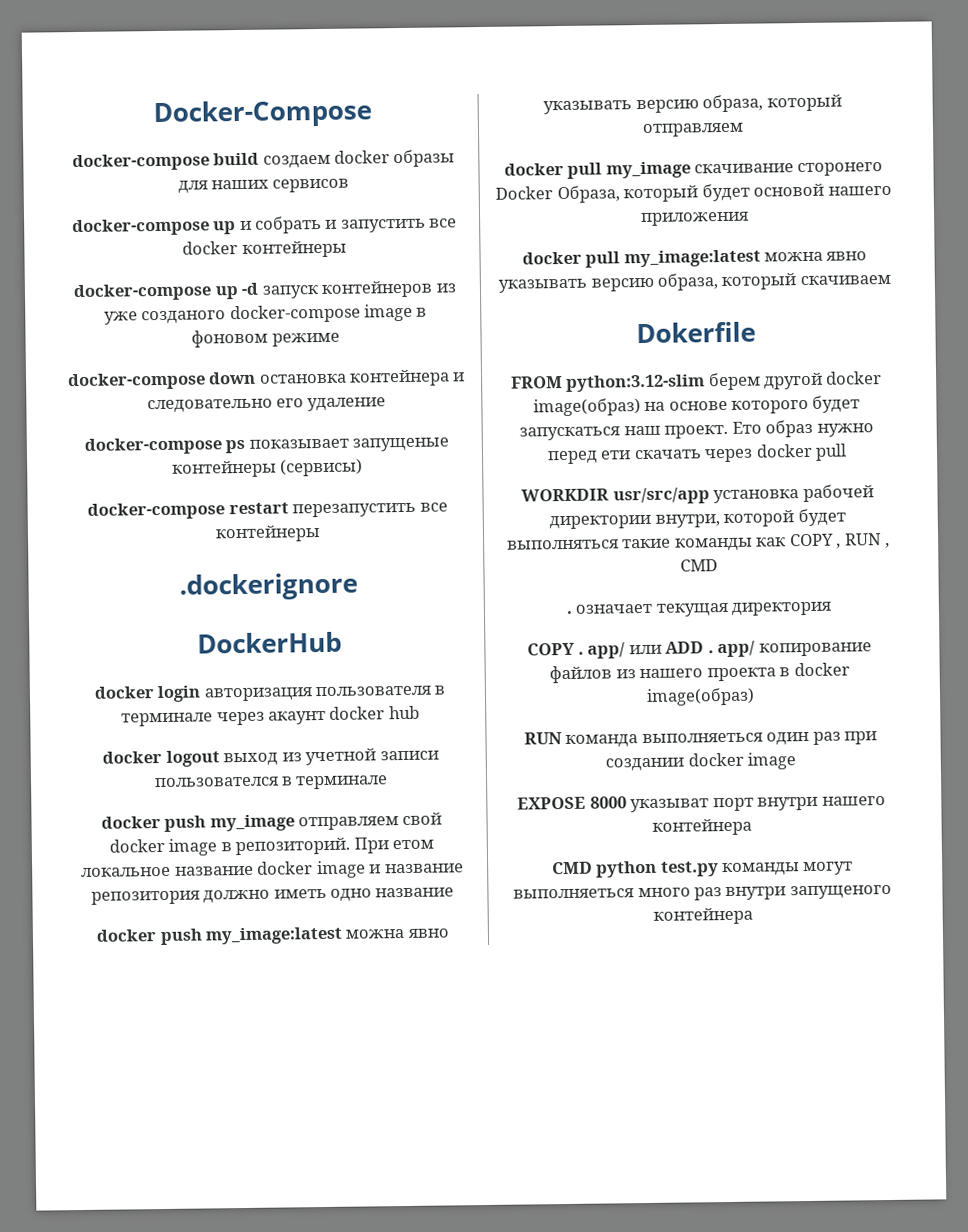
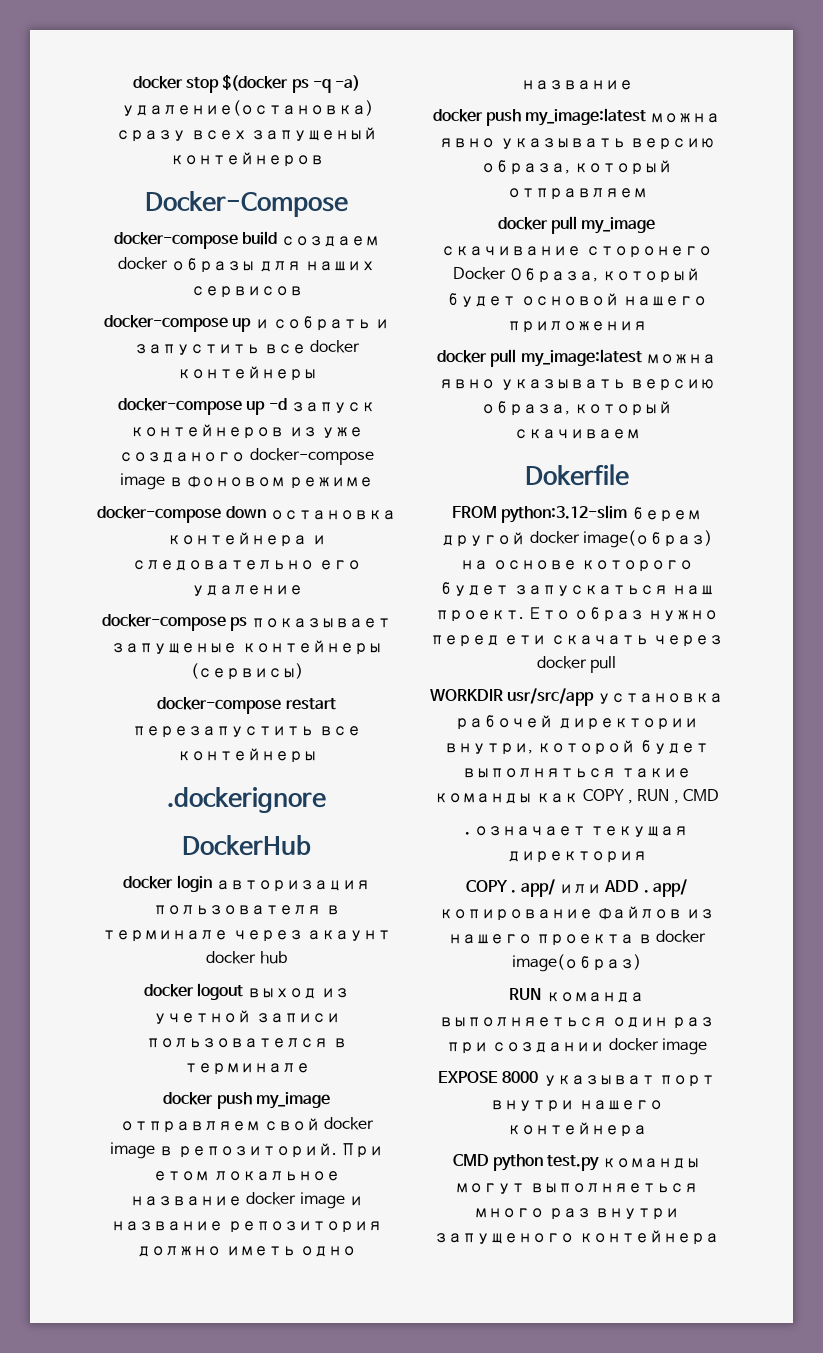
+ docker stop $(docker ps -q -a) удаление(остановка) сразу всех запущеный контейнеров

